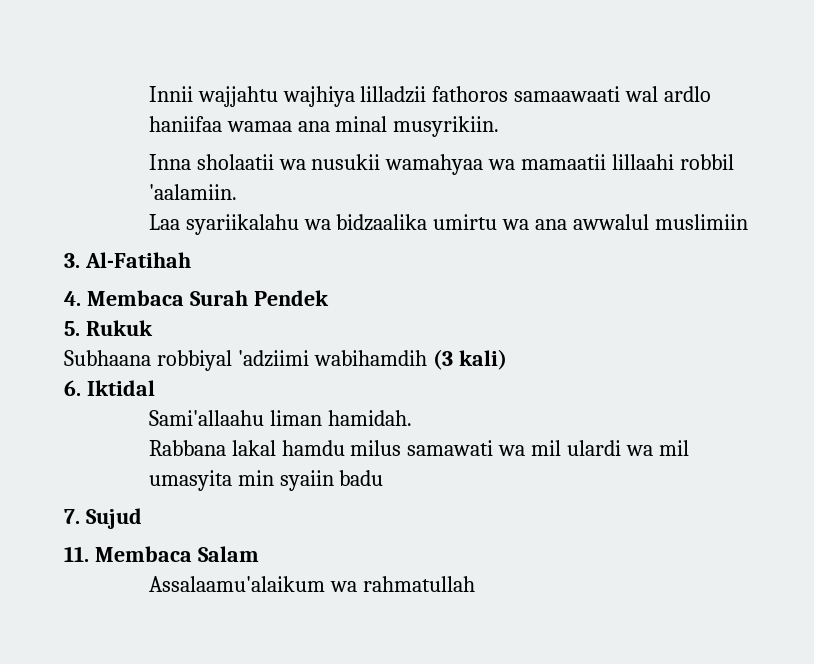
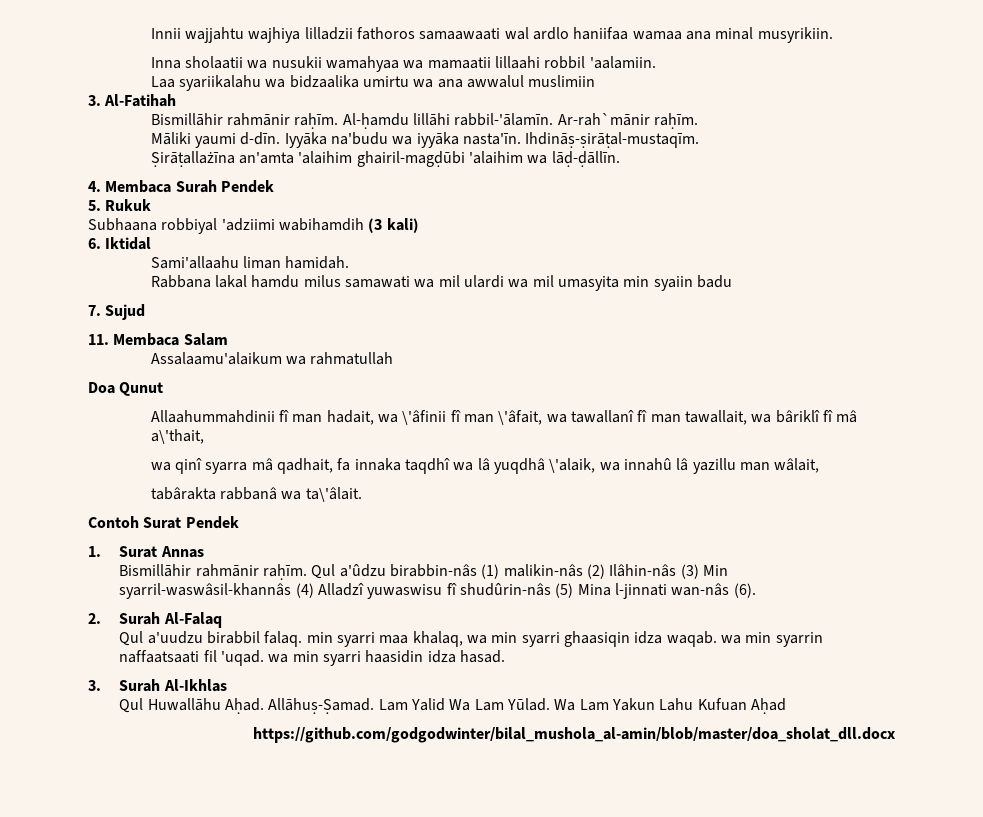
+ Bismillāhir rahmānir raḥīm. Al-ḥamdu lillāhi rabbil-'ālamīn. Ar-rah`mānir raḥīm.
+ Māliki yaumi d-dīn. Iyyāka na'budu wa iyyāka nasta'īn. Ihdināṣ-ṣirāṭal-mustaqīm.
+ Ṣirāṭallażīna an'amta 'alaihim ghairil-magḍūbi 'alaihim wa lāḍ-ḍāllīn.
+ Doa Qunut
+ Allaahummahdinii fî man hadait, wa \'âfinii fî man \'âfait, wa tawallanî fî man tawallait, wa bâriklî fî mâ a\'thait,
+ wa qinî syarra mâ qadhait, fa innaka taqdhî wa lâ yuqdhâ \'alaik, wa innahû lâ yazillu man wâlait,
+ tabârakta rabbanâ wa ta\'âlait.
+ Contoh Surat Pendek
+ 1. Surat Annas
+ Bismillāhir rahmānir raḥīm. Qul a'ûdzu birabbin-nâs (1) malikin-nâs (2) Ilâhin-nâs (3) Min syarril-waswâsil-khannâs (4) Alladzî yuwaswisu fî shudûrin-nâs (5) Mina l-jinnati wan-nâs (6).
+ 2. Surah Al-Falaq
+ Qul a'uudzu birabbil falaq. min syarri maa khalaq, wa min syarri ghaasiqin idza waqab. wa min syarrin naffaatsaati fil 'uqad. wa min syarri haasidin idza hasad.
+ 3. Surah Al-Ikhlas
+ Qul Huwallāhu Aḥad. Allāhuṣ-Ṣamad. Lam Yalid Wa Lam Yūlad. Wa Lam Yakun Lahu Kufuan Aḥad
+ https://github.com/godgodwinter/bilal_mushola_al-amin/blob/master/doa_sholat_dll.docx

